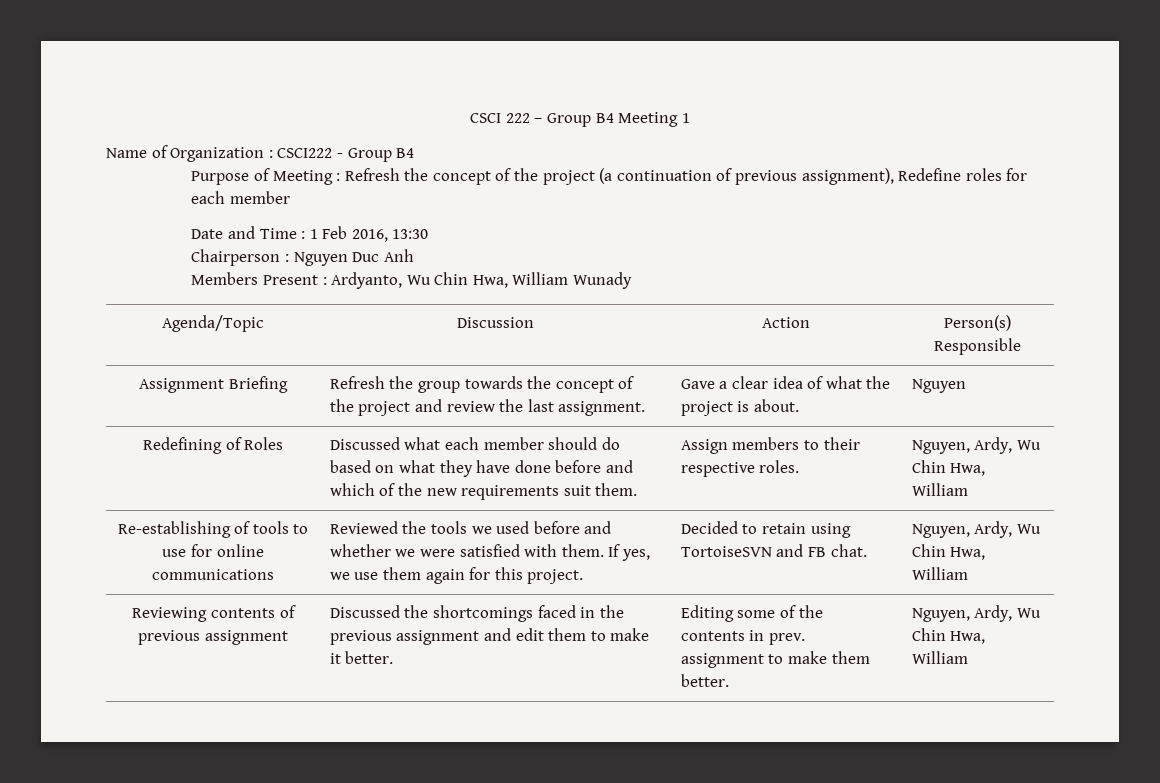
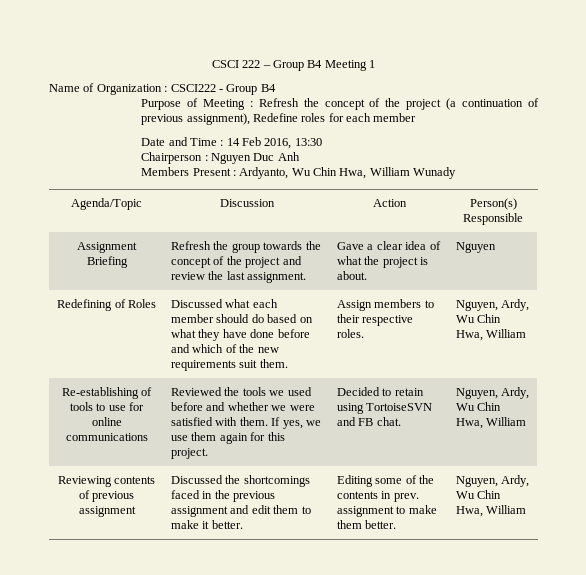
- Date and Time : 1 Feb 2016, 13:30
+ Date and Time : 14 Feb 2016, 13:30

